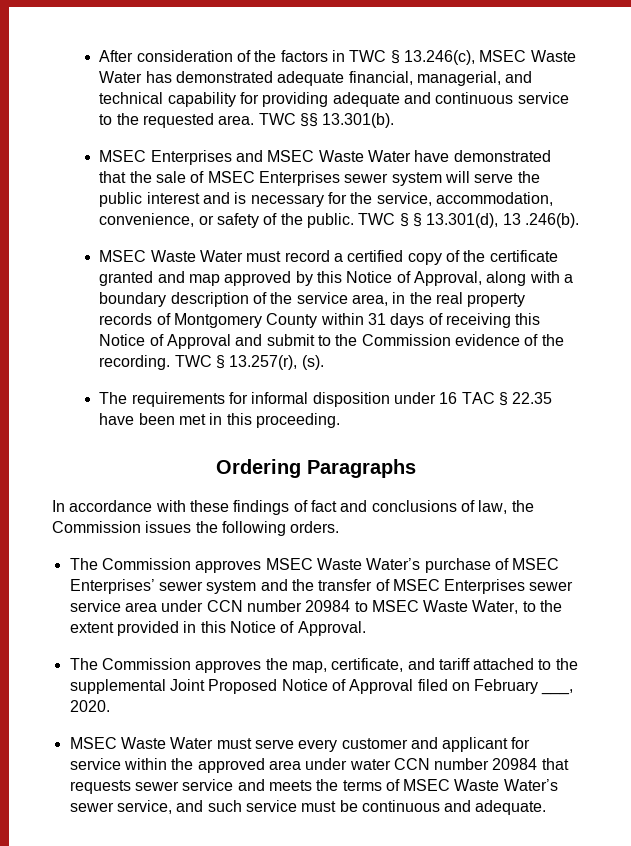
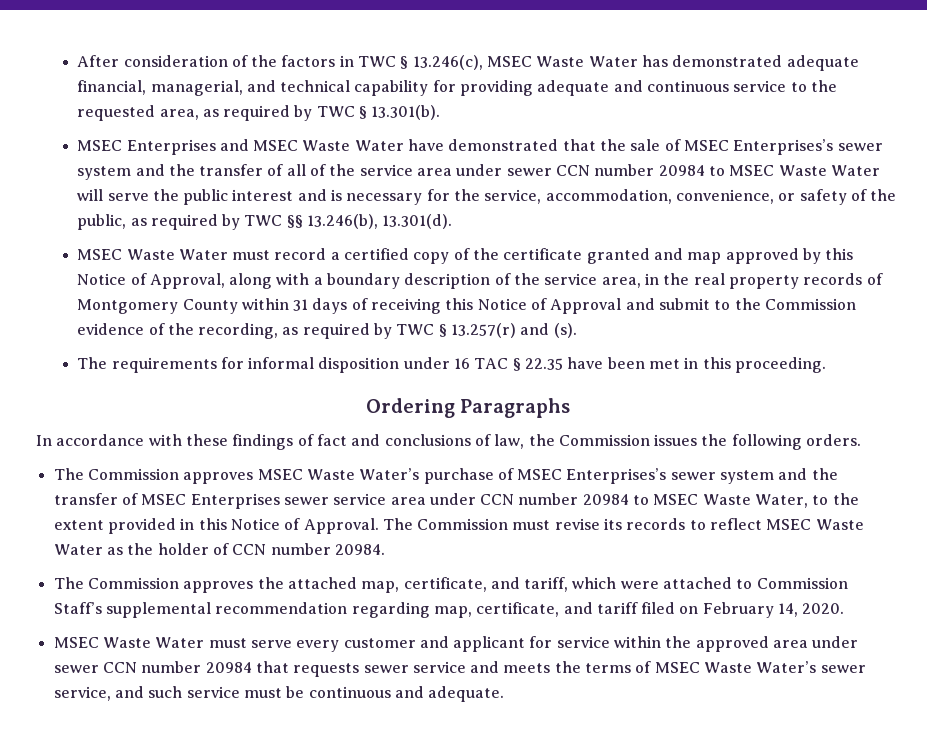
- After consideration of the factors in TWC § 13.246(c), MSEC Waste Water has demonstrated adequate financial, managerial, and technical capability for providing adequate and continuous service to the requested area. TWC §§ 13.301(b).
+ After consideration of the factors in TWC § 13.246(c), MSEC Waste Water has demonstrated adequate financial, managerial, and technical capability for providing adequate and continuous service to the requested area, as required by TWC § 13.301(b).
- MSEC Enterprises and MSEC Waste Water have demonstrated that the sale of MSEC Enterprises sewer system will serve the public interest and is necessary for the service, accommodation, convenience, or safety of the public. TWC § § 13.301(d), 13 .246(b).
+ MSEC Enterprises and MSEC Waste Water have demonstrated that the sale of MSEC Enterprises’s sewer system and the transfer of all of the service area under sewer CCN number 20984 to MSEC Waste Water will serve the public interest and is necessary for the service, accommodation, convenience, or safety of the public, as required by TWC §§ 13.246(b), 13.301(d).
- MSEC Waste Water must record a certified copy of the certificate granted and map approved by this Notice of Approval, along with a boundary description of the service area, in the real property records of Montgomery County within 31 days of receiving this Notice of Approval and submit to the Commission evidence of the recording. TWC § 13.257(r), (s).
+ MSEC Waste Water must record a certified copy of the certificate granted and map approved by this Notice of Approval, along with a boundary description of the service area, in the real property records of Montgomery County within 31 days of receiving this Notice of Approval and submit to the Commission evidence of the recording, as required by TWC § 13.257(r) and (s).
- The Commission approves MSEC Waste Water’s purchase of MSEC Enterprises’ sewer system and the transfer of MSEC Enterprises sewer service area under CCN number 20984 to MSEC Waste Water, to the extent provided in this Notice of Approval.
- The Commission approves the map, certificate, and tariff attached to the supplemental Joint Proposed Notice of Approval filed on February ___, 2020.
+ The Commission approves MSEC Waste Water’s purchase of MSEC Enterprises’s sewer system and the transfer of MSEC Enterprises sewer service area under CCN number 20984 to MSEC Waste Water, to the extent provided in this Notice of Approval. The Commission must revise its records to reflect MSEC Waste Water as the holder of CCN number 20984.
+ The Commission approves the attached map, certificate, and tariff, which were attached to Commission Staff’s supplemental recommendation regarding map, certificate, and tariff filed on February 14, 2020.
- MSEC Waste Water must serve every customer and applicant for service within the approved area under water CCN number 20984 that requests sewer service and meets the terms of MSEC Waste Water’s sewer service, and such service must be continuous and adequate.
+ MSEC Waste Water must serve every customer and applicant for service within the approved area under sewer CCN number 20984 that requests sewer service and meets the terms of MSEC Waste Water’s sewer service, and such service must be continuous and adequate.

